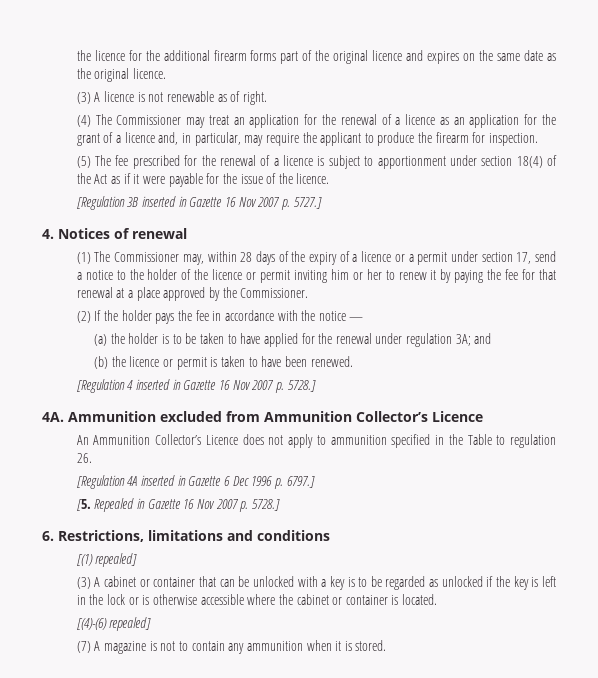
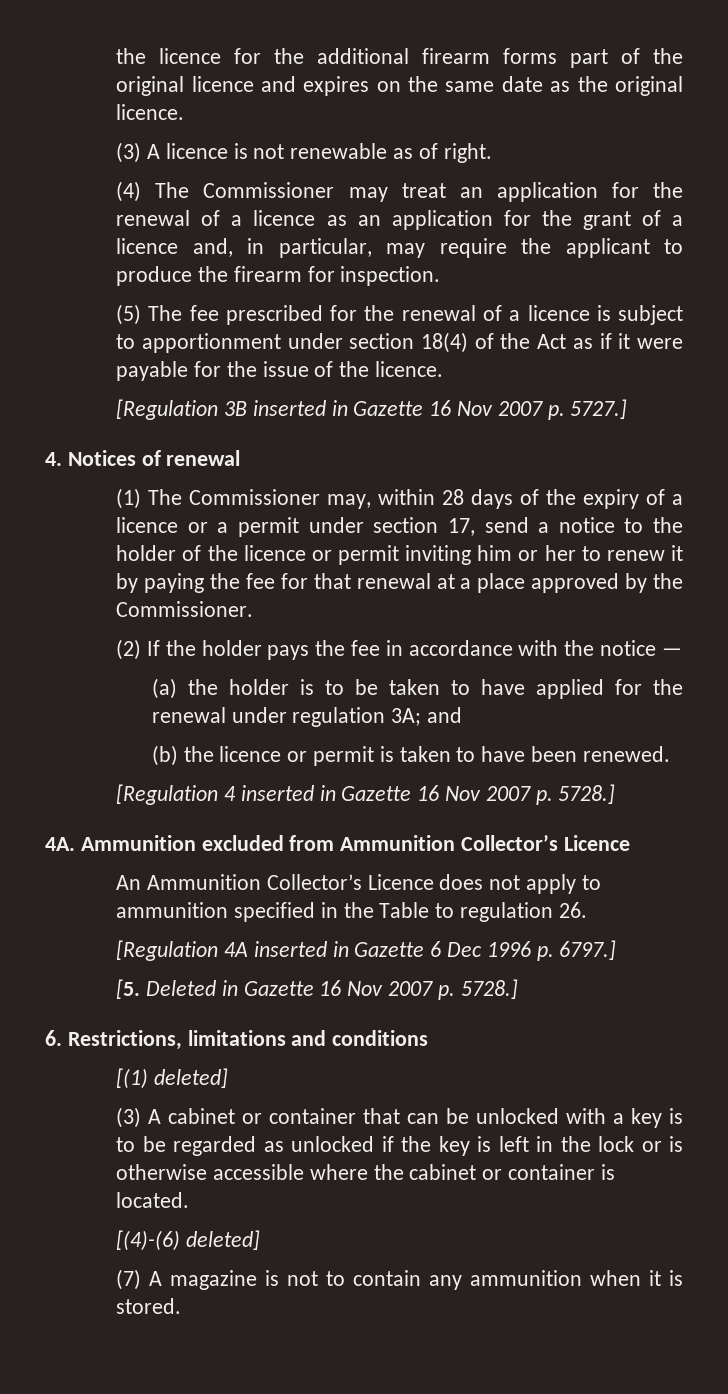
- [5. Repealed in Gazette 16 Nov 2007 p. 5728.]
+ [5. Deleted in Gazette 16 Nov 2007 p. 5728.]
- [(1) repealed]
+ [(1) deleted]
- [(4)-(6) repealed]
+ [(4)-(6) deleted]

